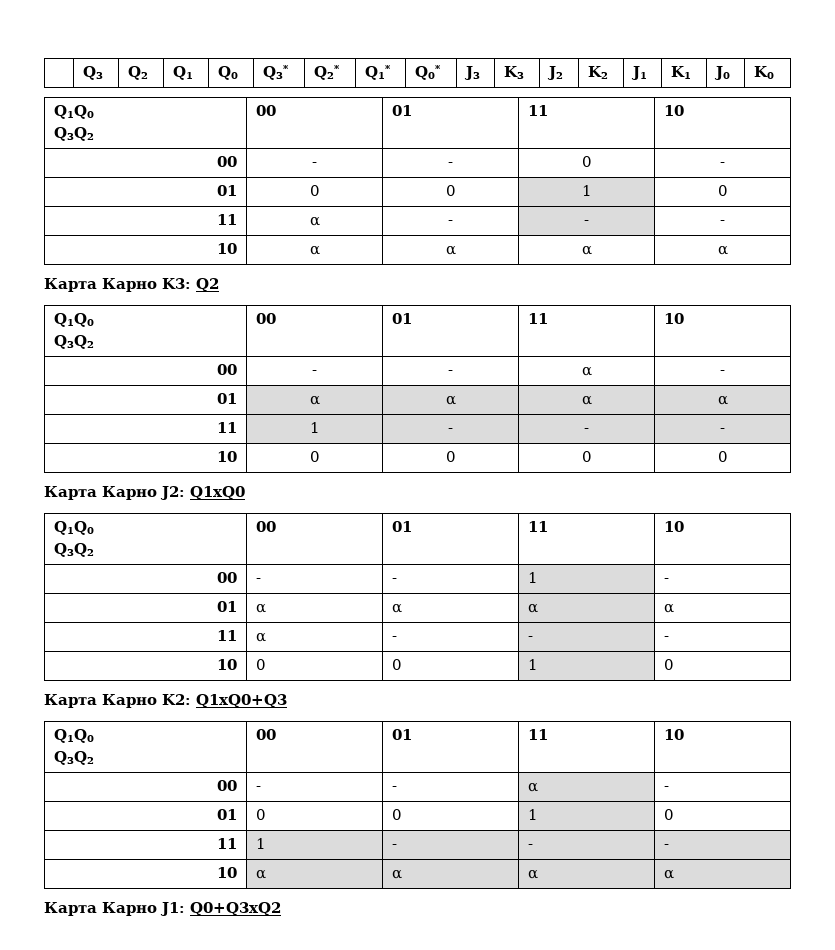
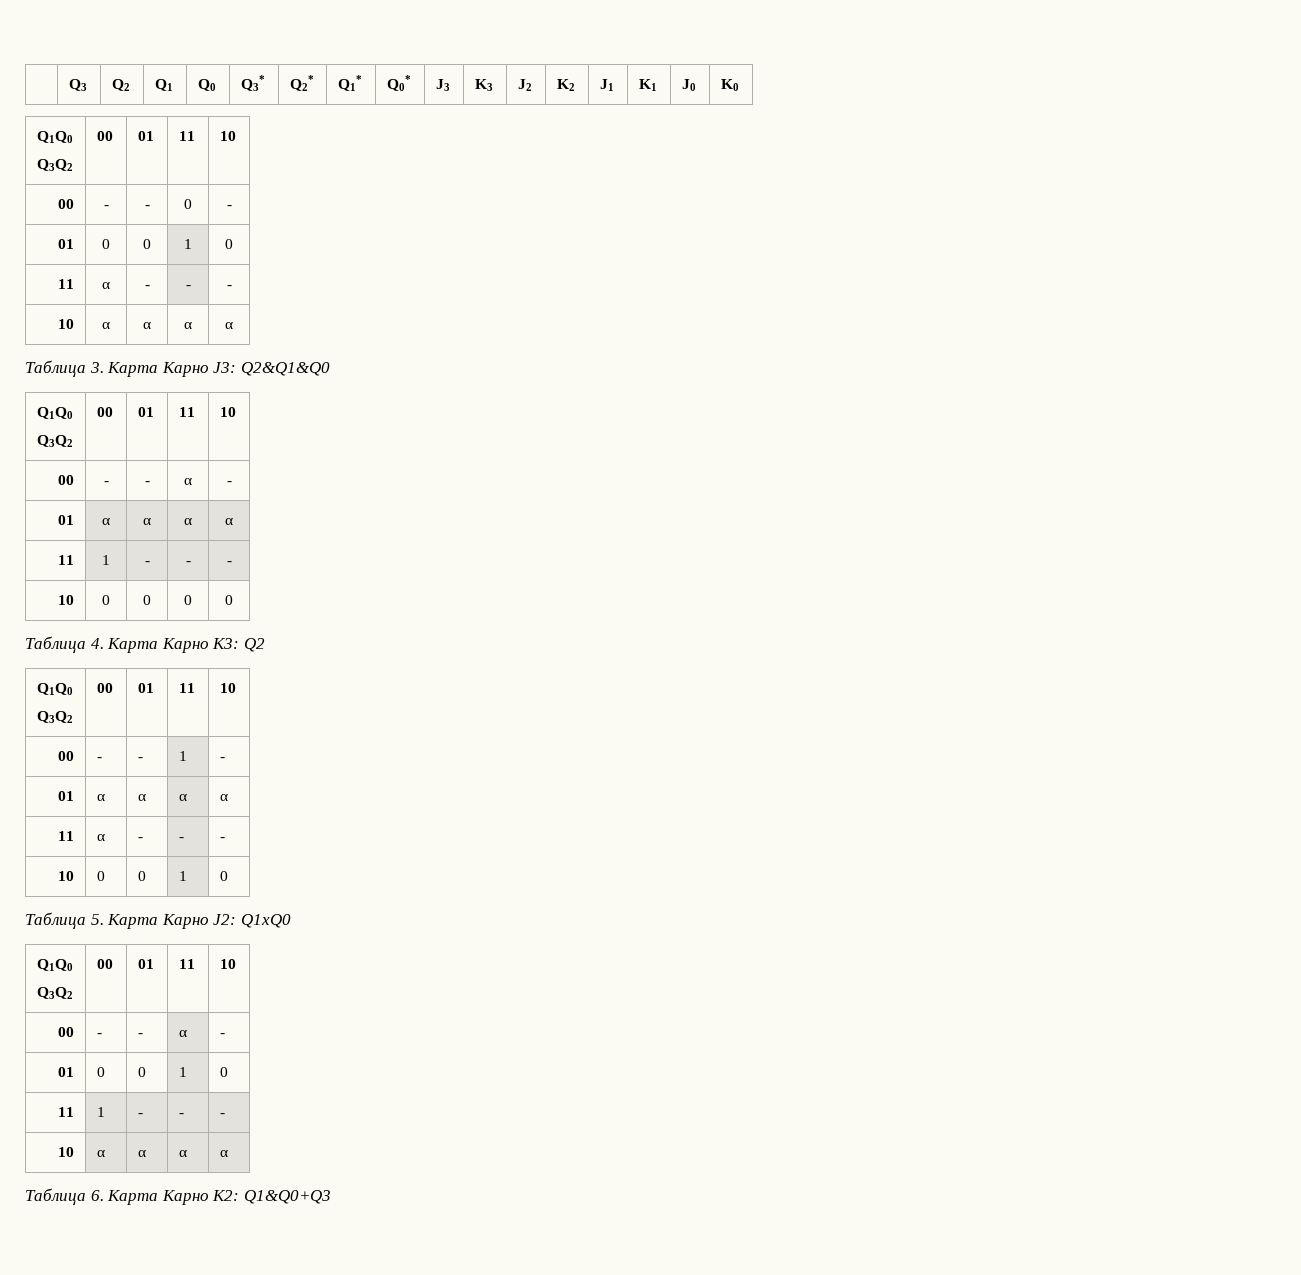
- Карта Карно K3: Q2
+ Таблица 3. Карта Карно J3: Q2&Q1&Q0
- Карта Карно J2: Q1xQ0
+ Таблица 4. Карта Карно K3: Q2
- Карта Карно K2: Q1xQ0+Q3
+ Таблица 5. Карта Карно J2: Q1xQ0
- Карта Карно J1: Q0+Q3xQ2
+ Таблица 6. Карта Карно K2: Q1&Q0+Q3

